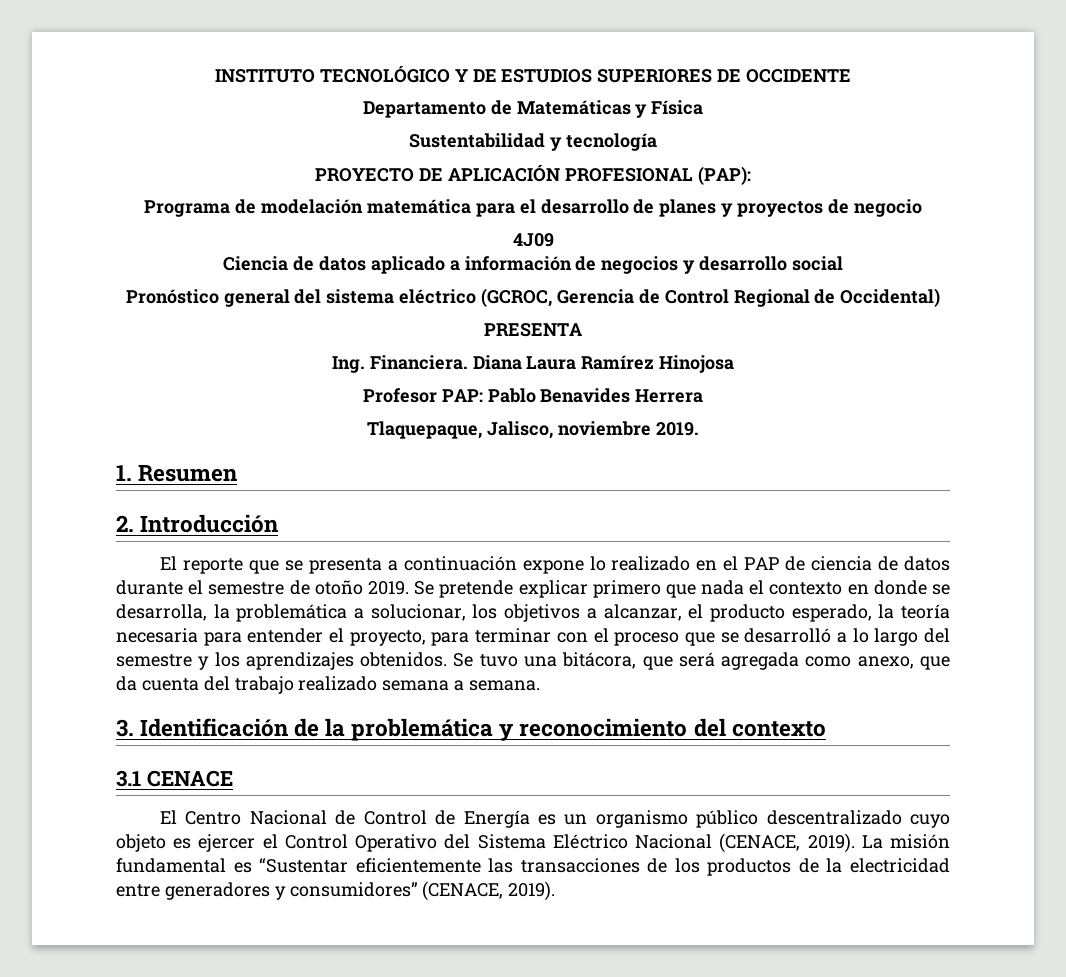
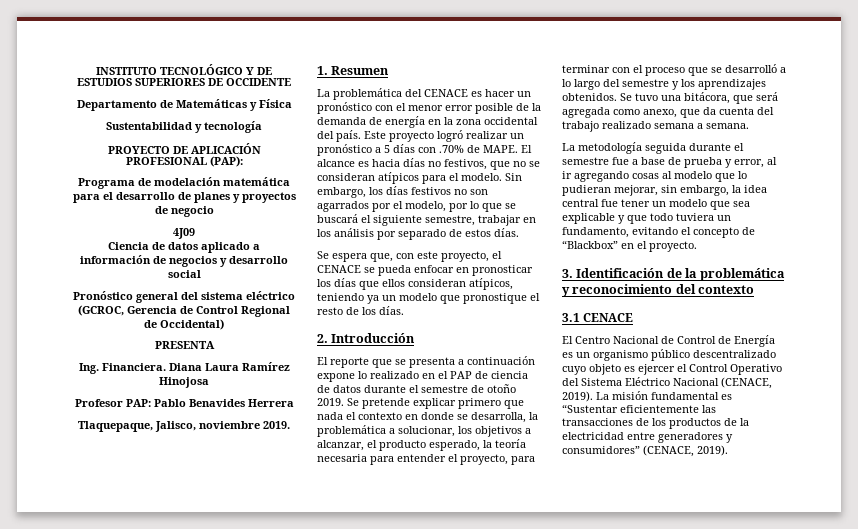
+ La problemática del CENACE es hacer un pronóstico con el menor error posible de la demanda de energía en la zona occidental del país. Este proyecto logró realizar un pronóstico a 5 días con .70% de MAPE. El alcance es hacia días no festivos, que no se consideran atípicos para el modelo. Sin embargo, los días festivos no son agarrados por el modelo, por lo que se buscará el siguiente semestre, trabajar en los análisis por separado de estos días.
+ Se espera que, con este proyecto, el CENACE se pueda enfocar en pronosticar los días que ellos consideran atípicos, teniendo ya un modelo que pronostique el resto de los días.
+ La metodología seguida durante el semestre fue a base de prueba y error, al ir agregando cosas al modelo que lo pudieran mejorar, sin embargo, la idea central fue tener un modelo que sea explicable y que todo tuviera un fundamento, evitando el concepto de “Blackbox” en el proyecto.

